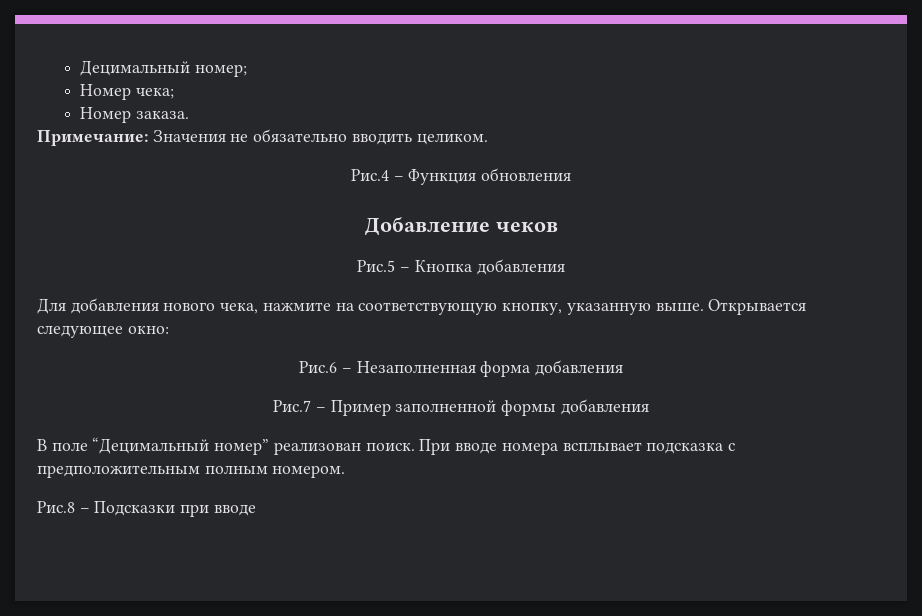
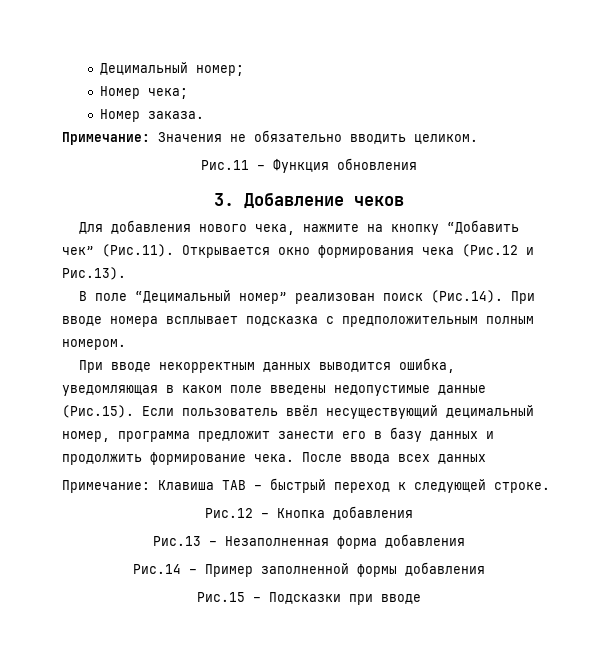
- Рис.4 – Функция обновления
+ Рис.11 – Функция обновления
- Добавление чеков
+ 3. Добавление чеков
- Рис.5 – Кнопка добавления
- Для добавления нового чека, нажмите на соответствующую кнопку, указанную выше. Открывается следующее окно:
- Рис.6 – Незаполненная форма добавления
- Рис.7 – Пример заполненной формы добавления
+ Для добавления нового чека, нажмите на кнопку “Добавить чек” (Рис.11). Открывается окно формирования чека (Рис.12 и Рис.13).
- В поле “Децимальный номер” реализован поиск. При вводе номера всплывает подсказка с предположительным полным номером.
+ В поле “Децимальный номер” реализован поиск (Рис.14). При вводе номера всплывает подсказка с предположительным полным номером.
- Рис.8 – Подсказки при вводе
+ При вводе некорректным данных выводится ошибка, уведомляющая в каком поле введены недопустимые данные (Рис.15). Если пользователь ввёл несуществующий децимальный номер, программа предложит занести его в базу данных и продолжить формирование чека. После ввода всех данных
+ Примечание: Клавиша TAB – быстрый переход к следующей строке.
+ Рис.12 – Кнопка добавления
+ Рис.13 – Незаполненная форма добавления
+ Рис.14 – Пример заполненной формы добавления
+ Рис.15 – Подсказки при вводе

